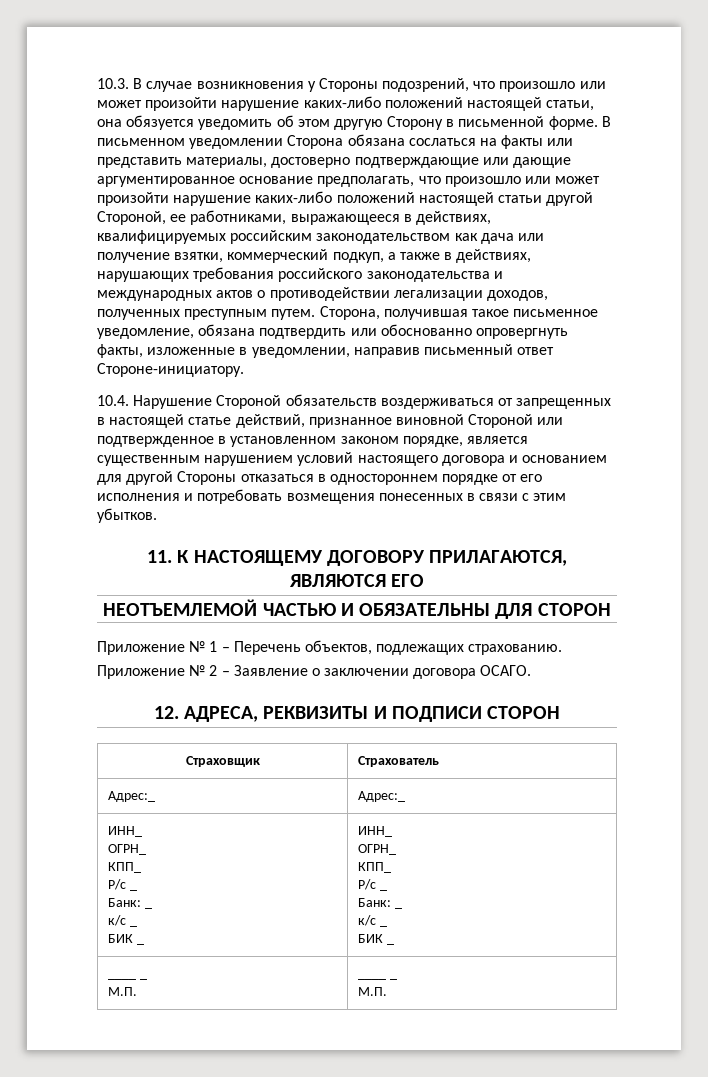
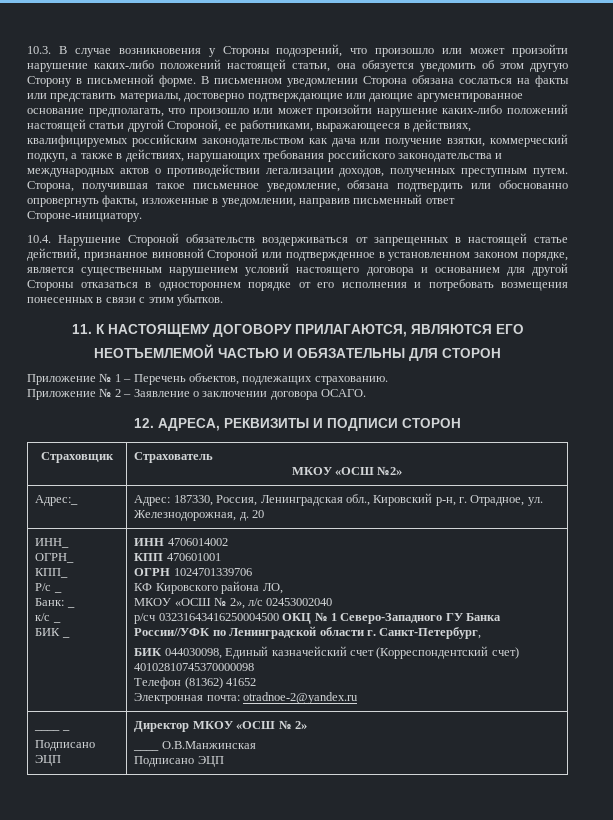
  Страховщик | Страхователь
- Адрес:_ | Адрес:_
+ МКОУ «ОСШ №2»
+ Адрес:_ | Адрес: 187330, Россия, Ленинградская обл., Кировский р-н, г. Отрадное, ул. Железнодорожная, д. 20
- БИК _ | ИНН_
- ОГРН_
- КПП_
- Р/c _
- Банк: _
- к/c _
- БИК _
+ БИК _ | ИНН 4706014002
+ КПП 470601001
+ ОГРН 1024701339706
+ КФ Кировского района ЛО,
+ МКОУ «ОСШ № 2», л/с 02453002040
+ р/сч 03231643416250004500 ОКЦ № 1 Северо-Западного ГУ Банка России//УФК по Ленинградской области г. Санкт-Петербург,
+ БИК 044030098, Единый казначейский счет (Корреспондентский счет) 40102810745370000098
+ Телефон (81362) 41652
+ Электронная почта: otradnoe-2@yandex.ru
  ____ _
- М.П. | ____ _
- М.П.
+ Подписано ЭЦП | Директор МКОУ «ОСШ № 2»
+ ____ О.В.Манжинская
+ Подписано ЭЦП

